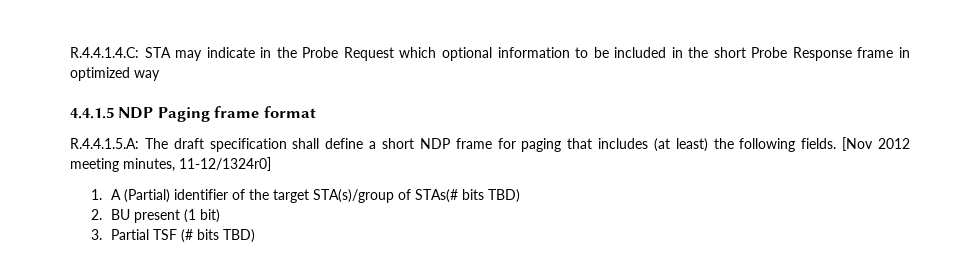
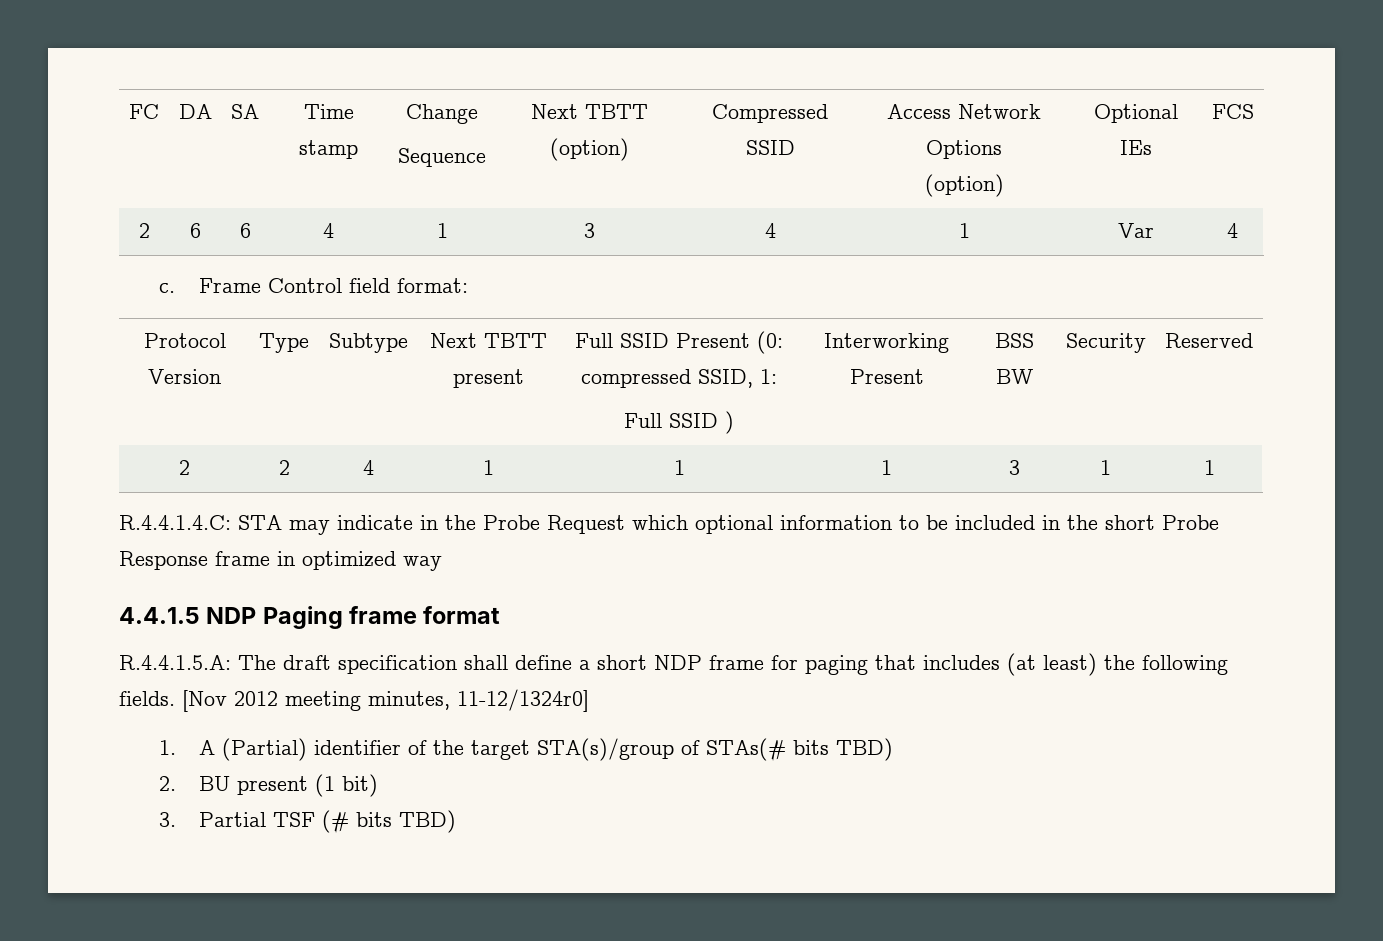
+ FC | DA | SA | Time stamp | Change
+ Sequence | Next TBTT (option) | Compressed SSID | Access Network Options
+ (option) | Optional IEs | FCS
+ 2 | 6 | 6 | 4 | 1 | 3 | 4 | 1 | Var | 4
+ c. Frame Control field format:
+ Protocol Version | Type | Subtype | Next TBTT present | Full SSID Present (0: compressed SSID, 1:
+ Full SSID ) | Interworking Present | BSS BW | Security | Reserved
+ 2 | 2 | 4 | 1 | 1 | 1 | 3 | 1 | 1

